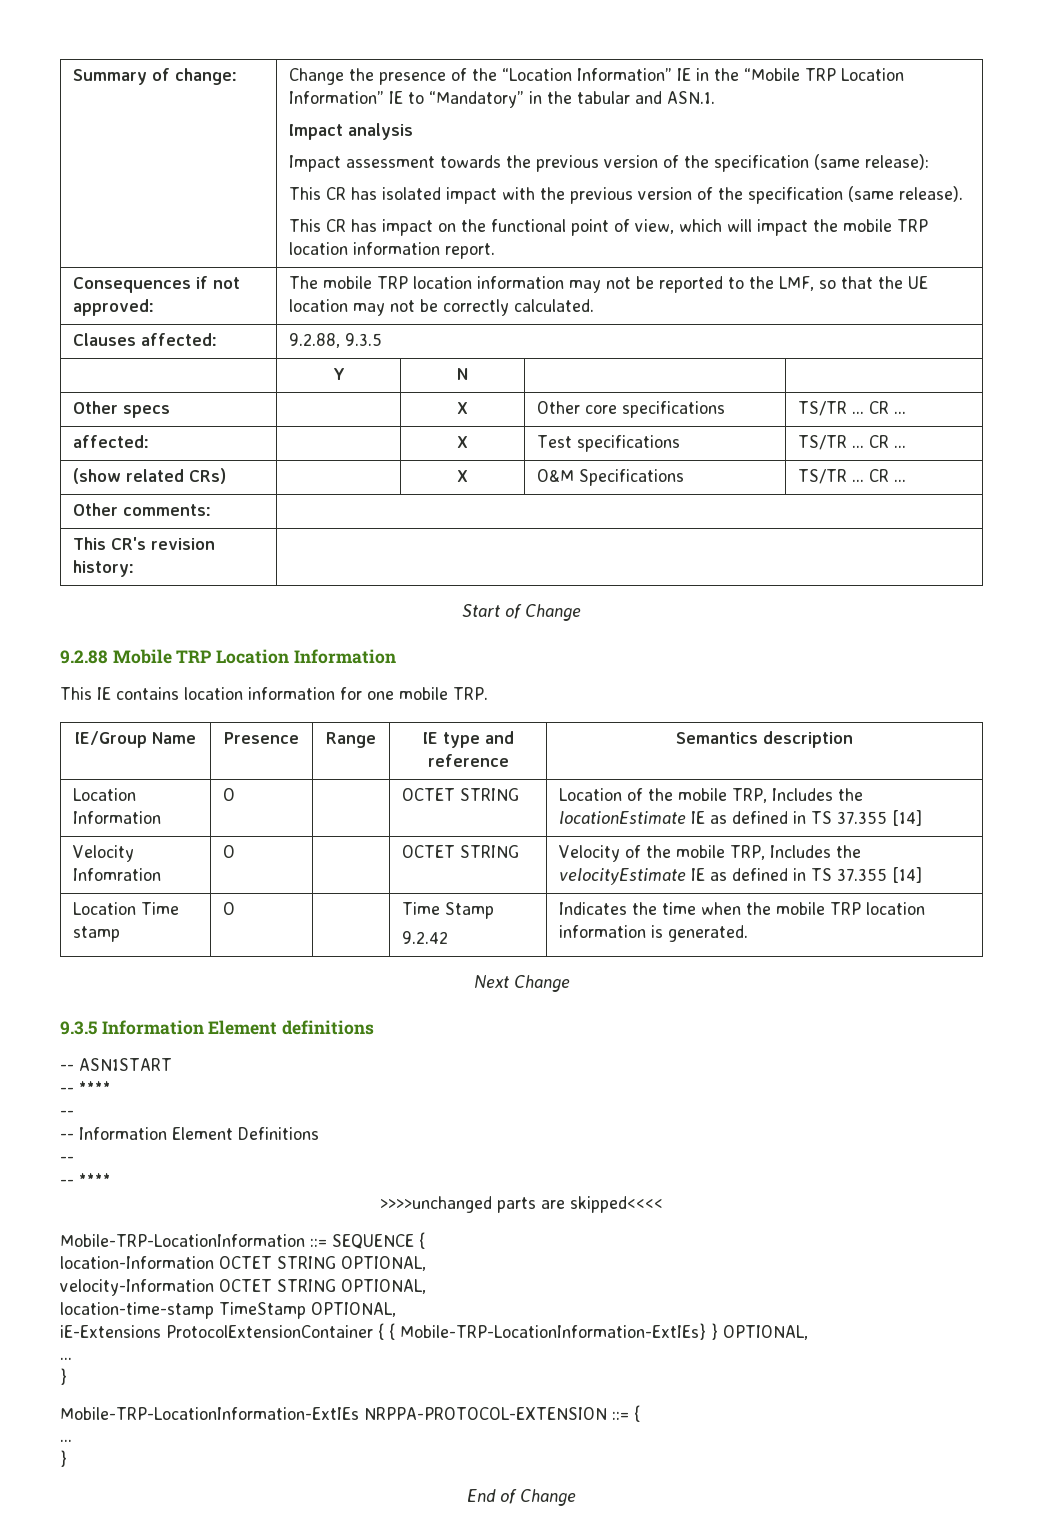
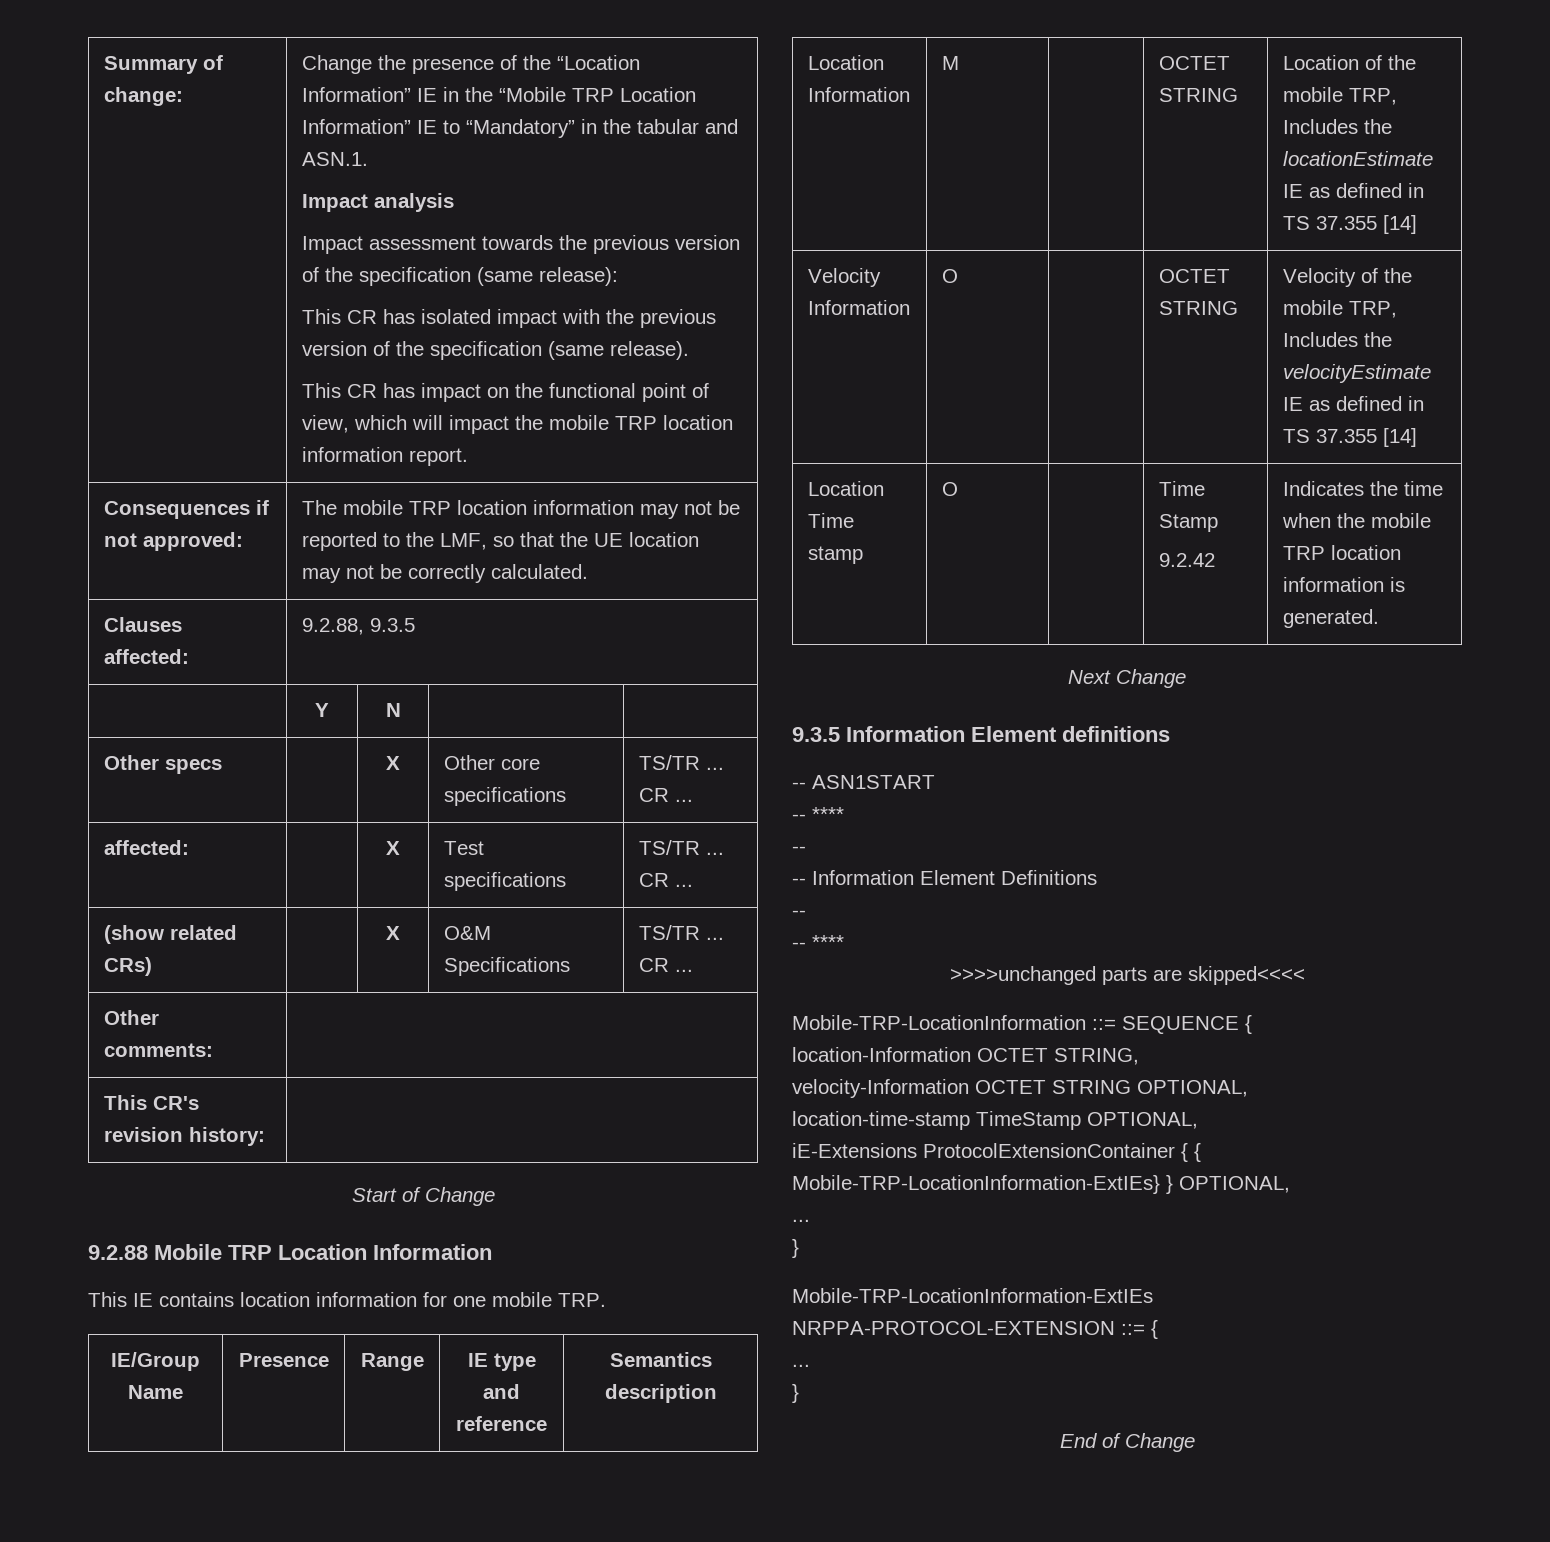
- Location Information | O | | OCTET STRING | Location of the mobile TRP, Includes the locationEstimate IE as defined in TS 37.355 [14]
+ Location Information | M | | OCTET STRING | Location of the mobile TRP, Includes the locationEstimate IE as defined in TS 37.355 [14]
- Velocity Infomration | O | | OCTET STRING | Velocity of the mobile TRP, Includes the velocityEstimate IE as defined in TS 37.355 [14]
+ Velocity Information | O | | OCTET STRING | Velocity of the mobile TRP, Includes the velocityEstimate IE as defined in TS 37.355 [14]
- location-Information OCTET STRING OPTIONAL,
+ location-Information OCTET STRING,

